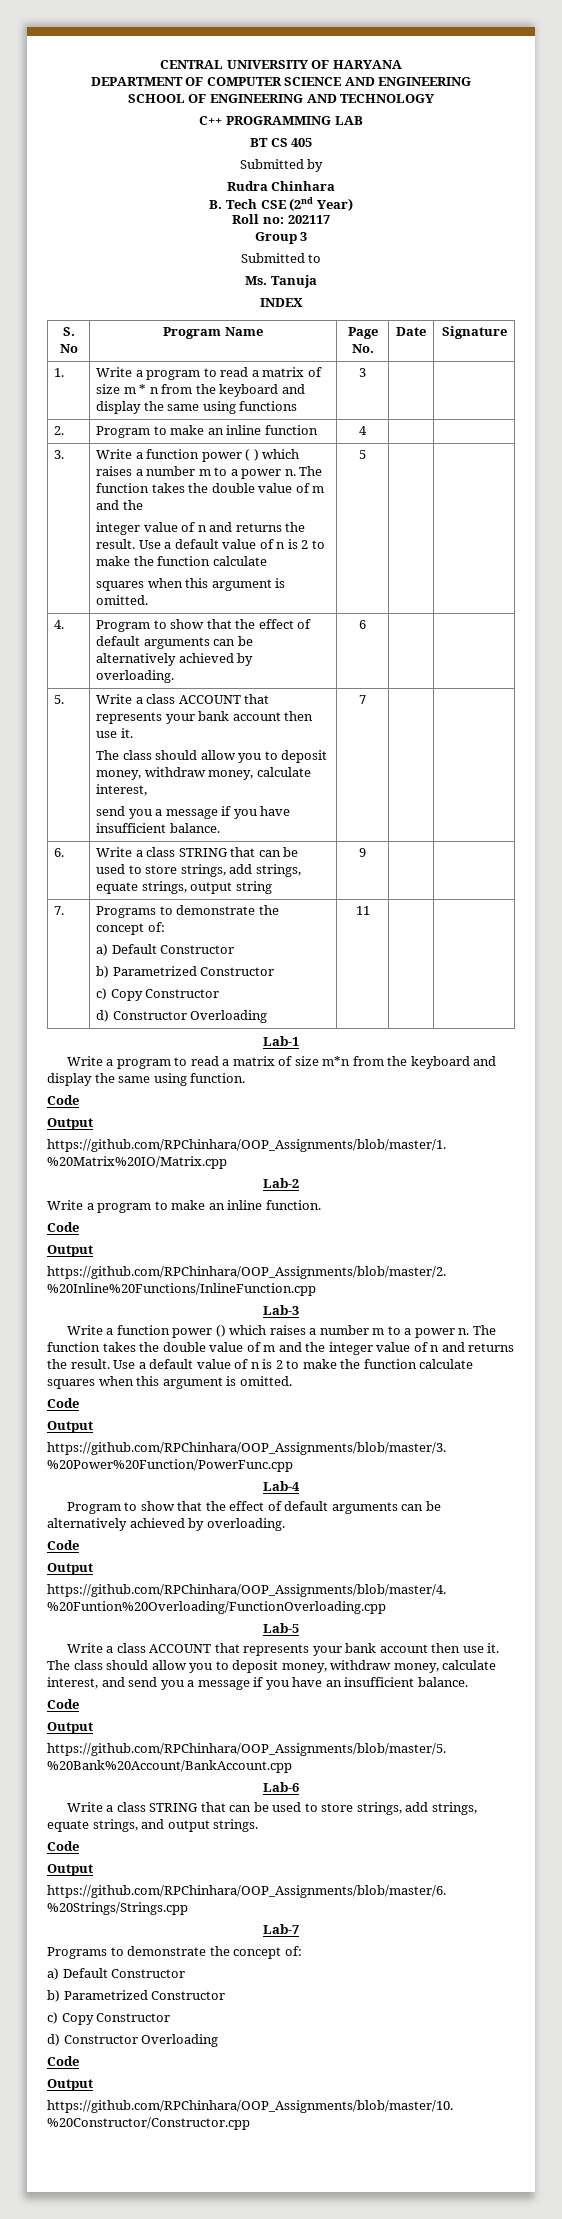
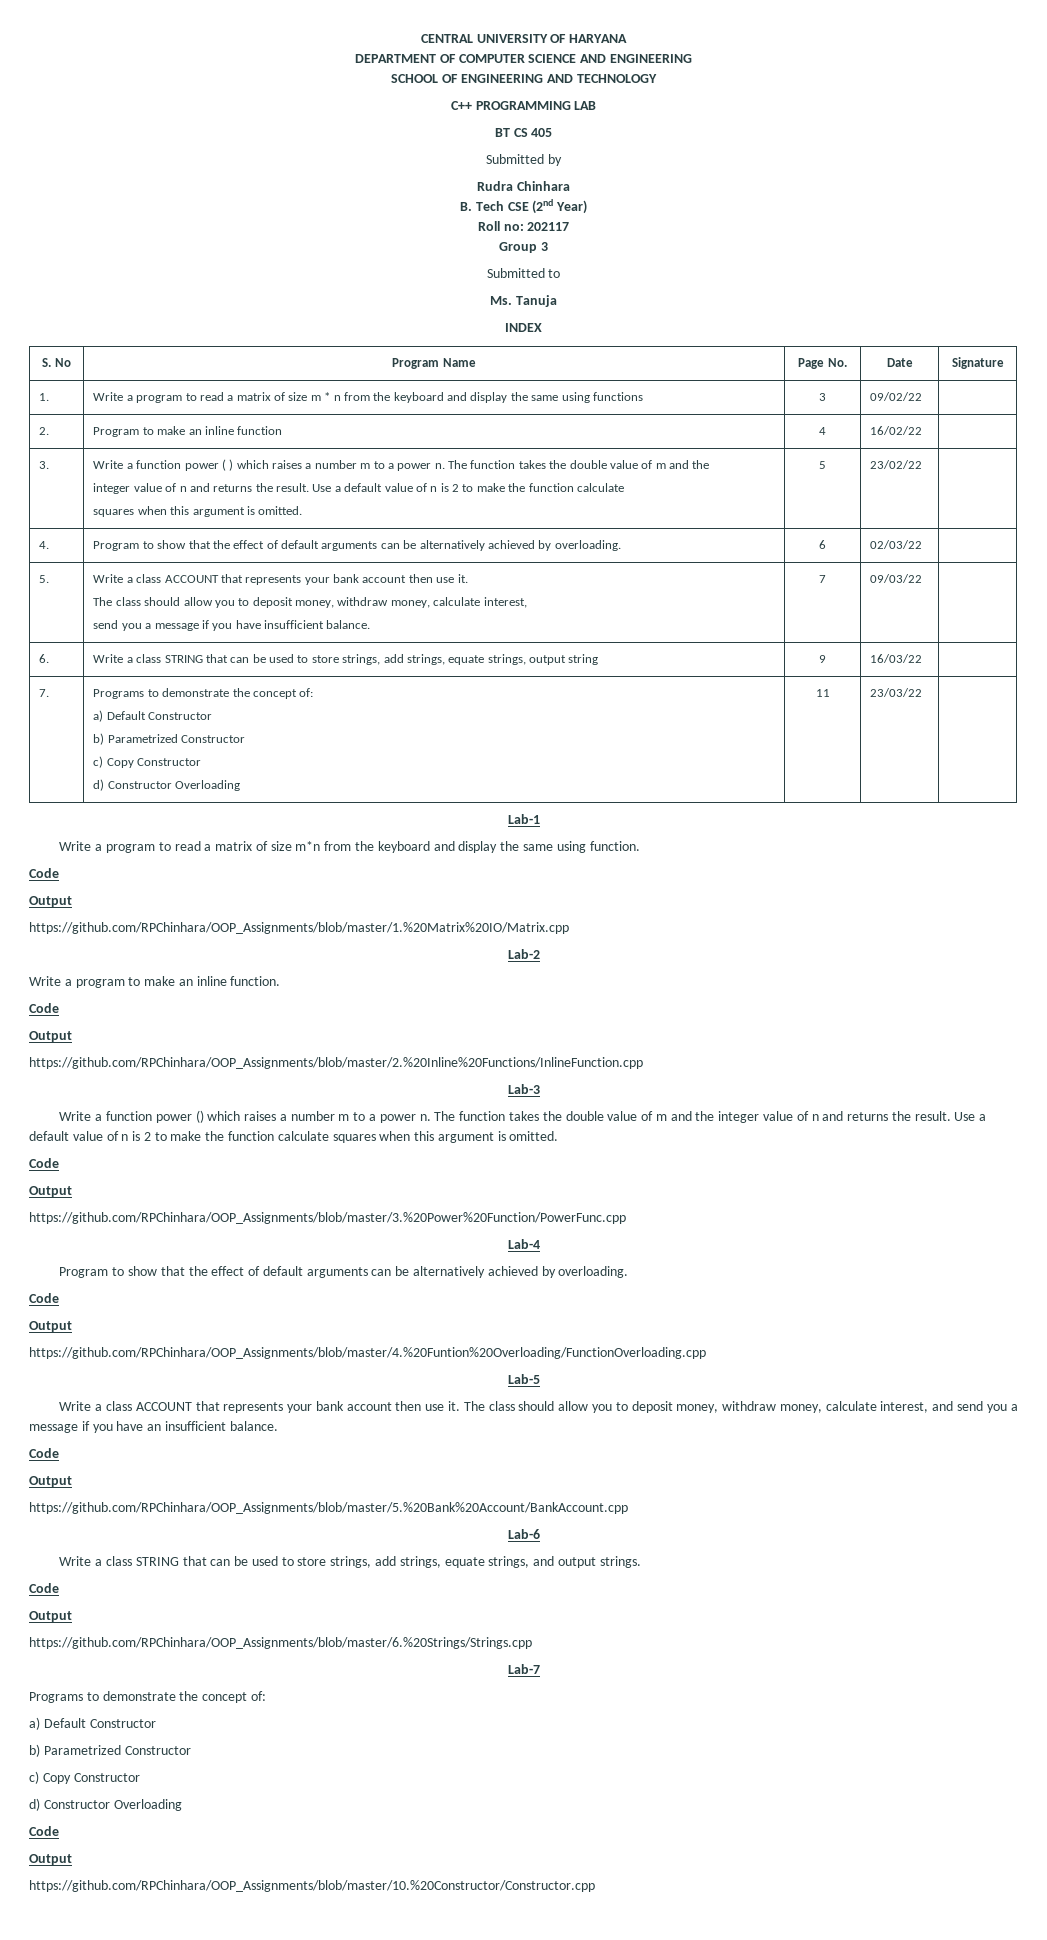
- 1. | Write a program to read a matrix of size m * n from the keyboard and display the same using functions | 3 | |
+ 1. | Write a program to read a matrix of size m * n from the keyboard and display the same using functions | 3 | 09/02/22 |
- 2. | Program to make an inline function | 4 | |
+ 2. | Program to make an inline function | 4 | 16/02/22 |
+ 23/02/22
- 4. | Program to show that the effect of default arguments can be alternatively achieved by overloading. | 6 | |
+ 4. | Program to show that the effect of default arguments can be alternatively achieved by overloading. | 6 | 02/03/22 |
  5. | Write a class ACCOUNT that represents your bank account then use it.
  The class should allow you to deposit money, withdraw money, calculate interest,
- send you a message if you have insufficient balance. | 7 | |
+ send you a message if you have insufficient balance. | 7 | 09/03/22 |
- 6. | Write a class STRING that can be used to store strings, add strings, equate strings, output string | 9 | |
+ 6. | Write a class STRING that can be used to store strings, add strings, equate strings, output string | 9 | 16/03/22 |
  7. | Programs to demonstrate the concept of:
  a) Default Constructor
  b) Parametrized Constructor
  c) Copy Constructor
- d) Constructor Overloading | 11 | |
+ d) Constructor Overloading | 11 | 23/03/22 |

